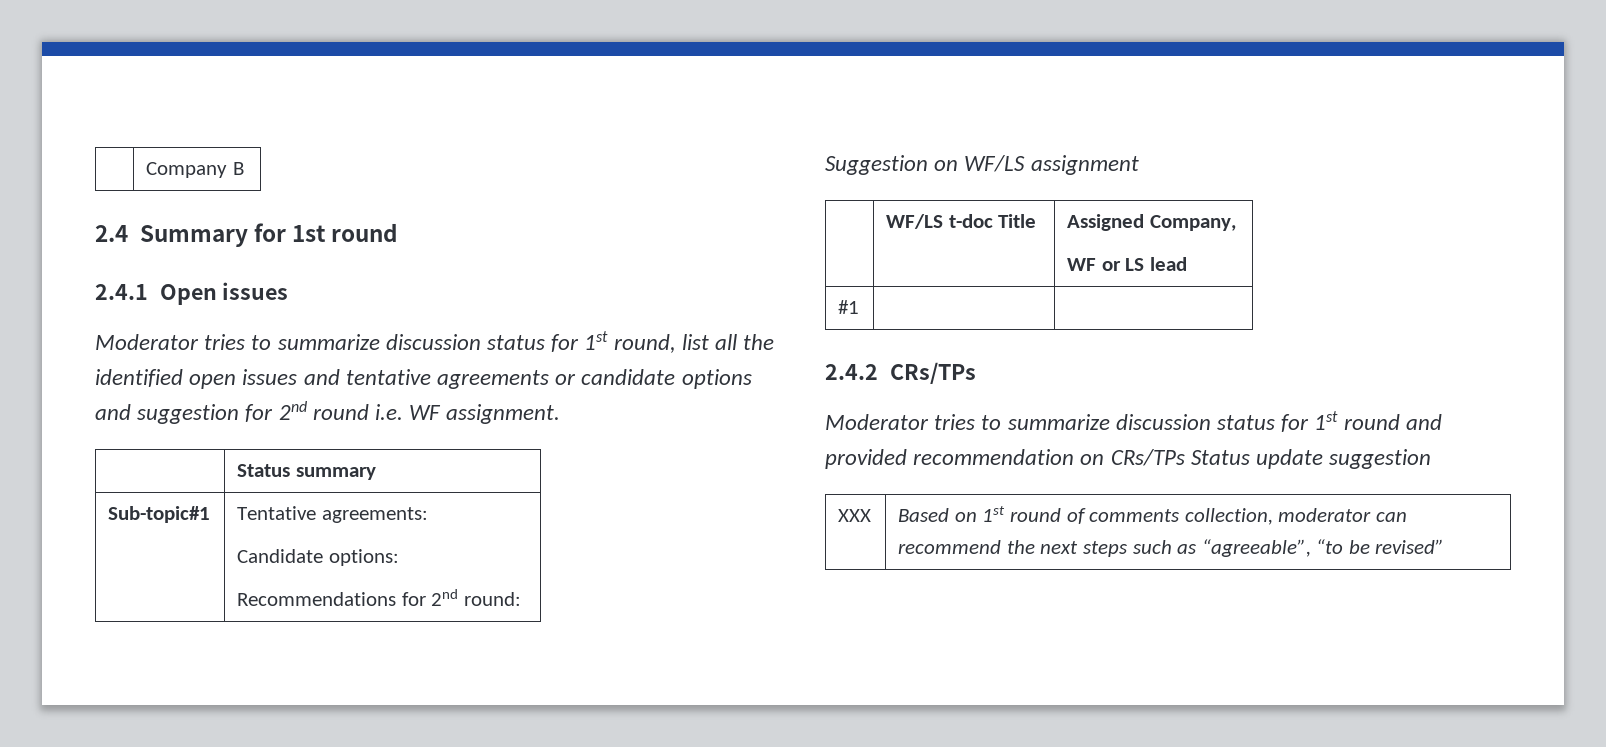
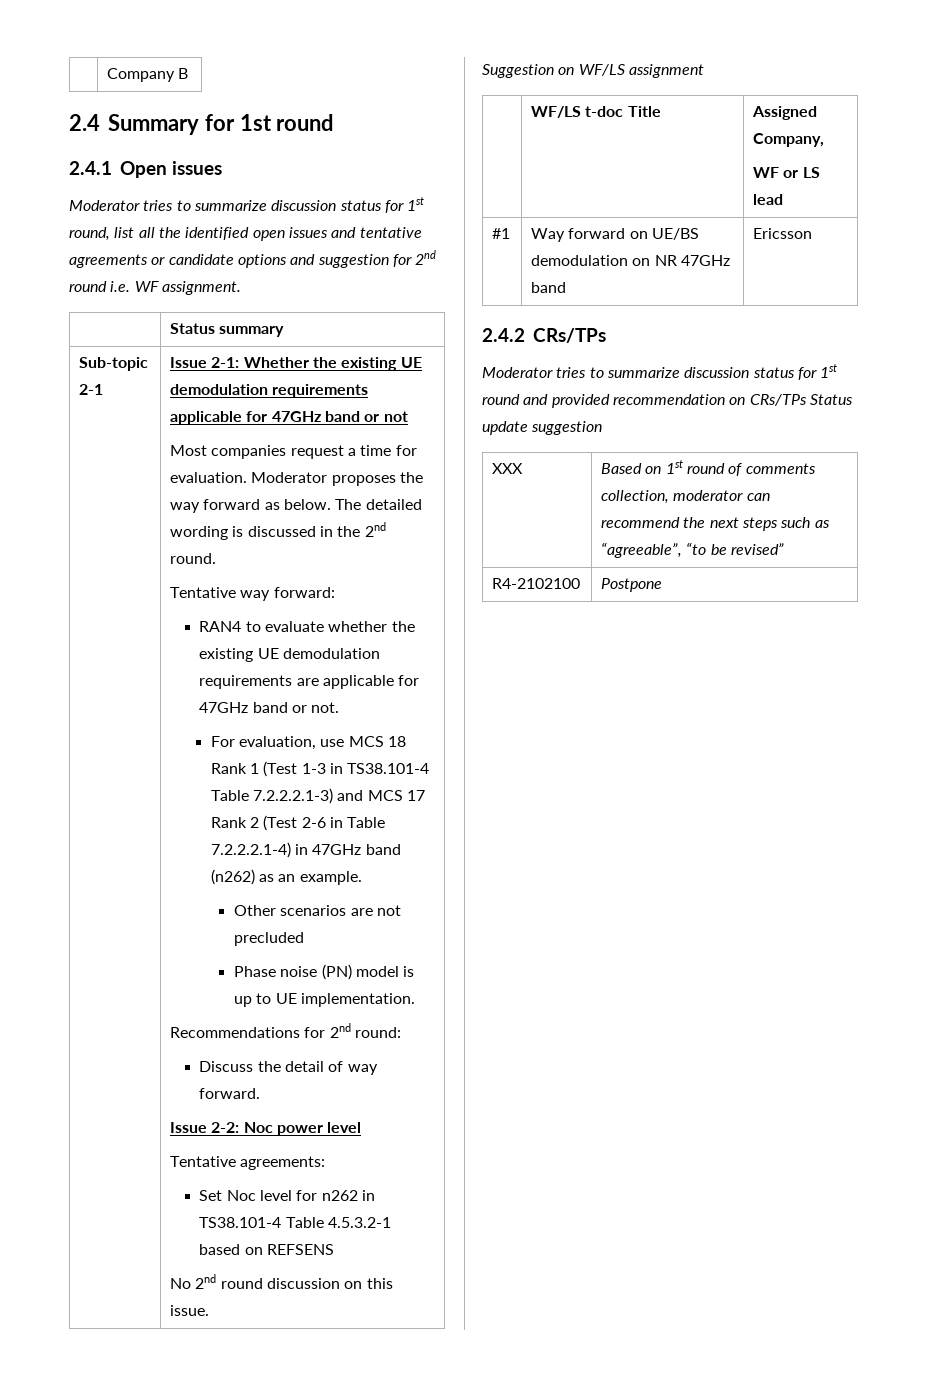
- Sub-topic#1 | Tentative agreements:
- Candidate options:
+ Sub-topic 2-1 | Issue 2-1: Whether the existing UE demodulation requirements applicable for 47GHz band or not
+ Most companies request a time for evaluation. Moderator proposes the way forward as below. The detailed wording is discussed in the 2nd round.
+ Tentative way forward:
+ RAN4 to evaluate whether the existing UE demodulation requirements are applicable for 47GHz band or not.
+ For evaluation, use MCS 18 Rank 1 (Test 1-3 in TS38.101-4 Table 7.2.2.2.1-3) and MCS 17 Rank 2 (Test 2-6 in Table 7.2.2.2.1-4) in 47GHz band (n262) as an example.
+ Other scenarios are not precluded
+ Phase noise (PN) model is up to UE implementation.
  Recommendations for 2nd round:
+ Discuss the detail of way forward.
+ Issue 2-2: Noc power level
+ Tentative agreements:
+ Set Noc level for n262 in TS38.101-4 Table 4.5.3.2-1 based on REFSENS
+ No 2nd round discussion on this issue.
- #1 | |
+ #1 | Way forward on UE/BS demodulation on NR 47GHz band | Ericsson
+ R4-2102100 | Postpone

